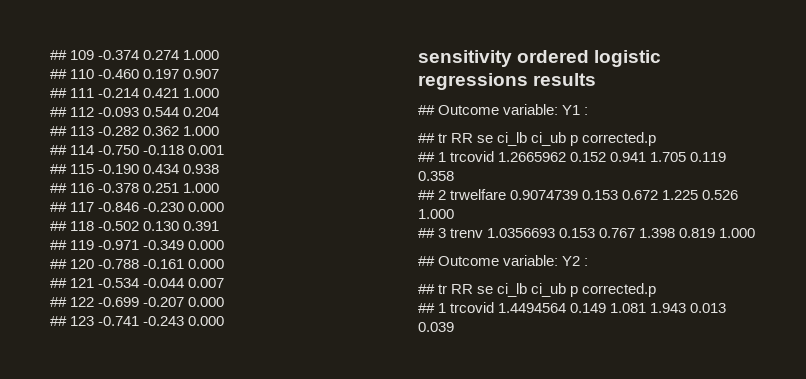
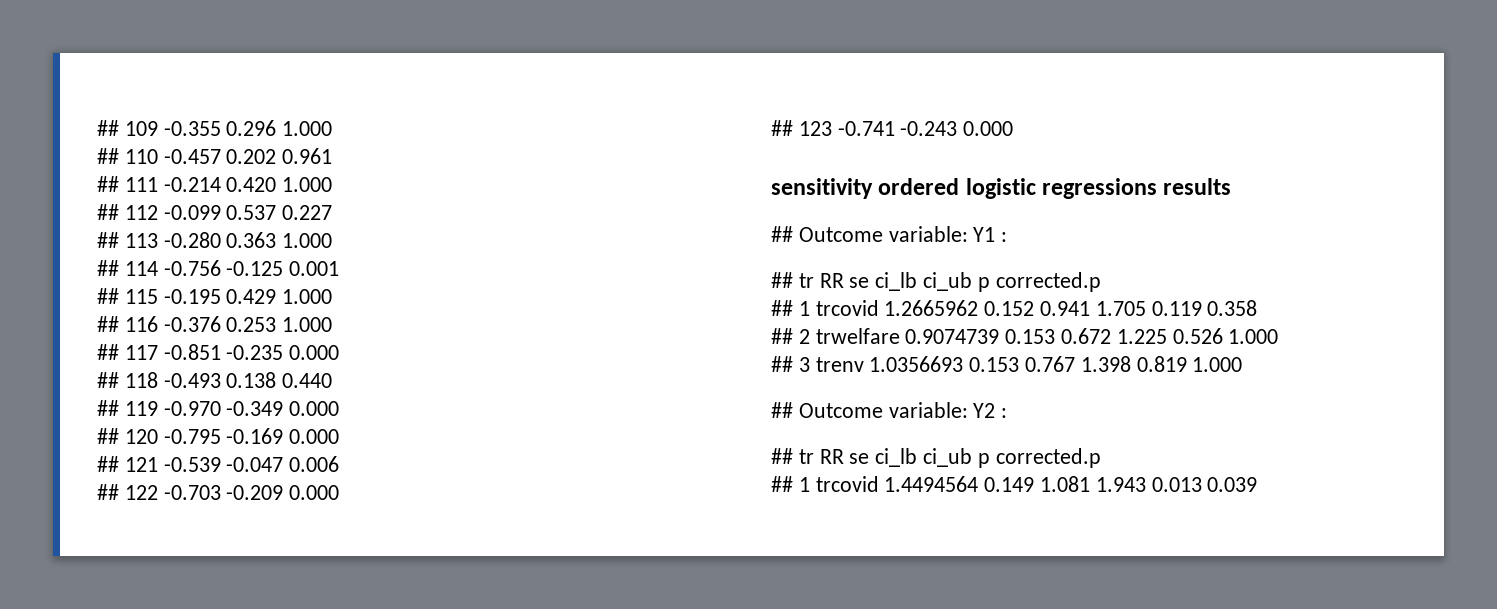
- ## 109 -0.374 0.274 1.000
+ ## 109 -0.355 0.296 1.000
- ## 110 -0.460 0.197 0.907
+ ## 110 -0.457 0.202 0.961
- ## 111 -0.214 0.421 1.000
+ ## 111 -0.214 0.420 1.000
- ## 112 -0.093 0.544 0.204
+ ## 112 -0.099 0.537 0.227
- ## 113 -0.282 0.362 1.000
+ ## 113 -0.280 0.363 1.000
- ## 114 -0.750 -0.118 0.001
+ ## 114 -0.756 -0.125 0.001
- ## 115 -0.190 0.434 0.938
+ ## 115 -0.195 0.429 1.000
- ## 116 -0.378 0.251 1.000
+ ## 116 -0.376 0.253 1.000
- ## 117 -0.846 -0.230 0.000
+ ## 117 -0.851 -0.235 0.000
- ## 118 -0.502 0.130 0.391
+ ## 118 -0.493 0.138 0.440
- ## 119 -0.971 -0.349 0.000
+ ## 119 -0.970 -0.349 0.000
- ## 120 -0.788 -0.161 0.000
+ ## 120 -0.795 -0.169 0.000
- ## 121 -0.534 -0.044 0.007
+ ## 121 -0.539 -0.047 0.006
- ## 122 -0.699 -0.207 0.000
+ ## 122 -0.703 -0.209 0.000

